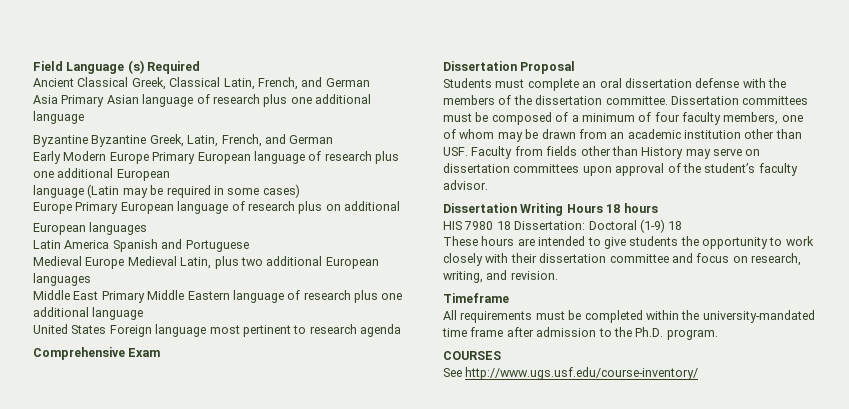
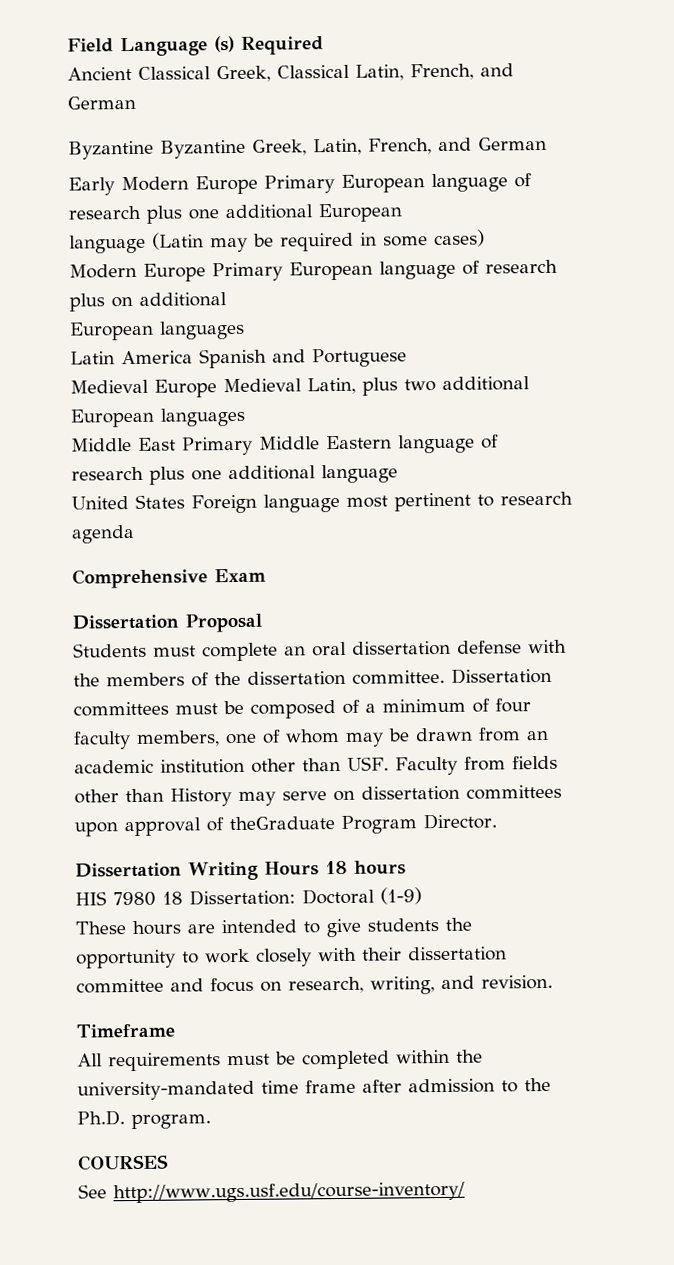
- Asia Primary Asian language of research plus one additional language
- Europe Primary European language of research plus on additional
+ Modern Europe Primary European language of research plus on additional
- Dissertation committees must be composed of a minimum of four faculty members, one of whom may be drawn from an academic institution other than USF. Faculty from fields other than History may serve on dissertation committees upon approval of the student’s faculty advisor.
+ Dissertation committees must be composed of a minimum of four faculty members, one of whom may be drawn from an academic institution other than USF. Faculty from fields other than History may serve on dissertation committees upon approval of theGraduate Program Director.
- HIS 7980 18 Dissertation: Doctoral (1-9) 18
+ HIS 7980 18 Dissertation: Doctoral (1-9)

